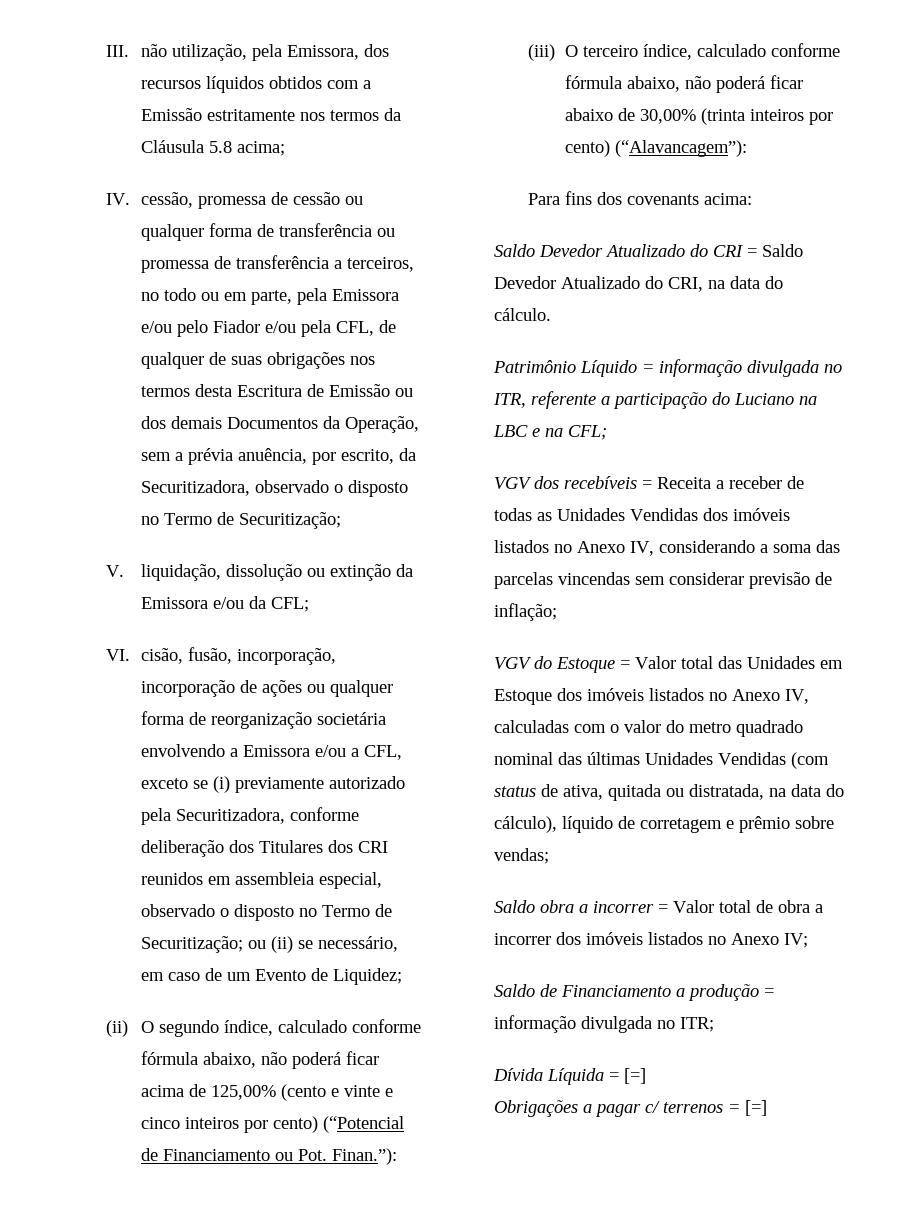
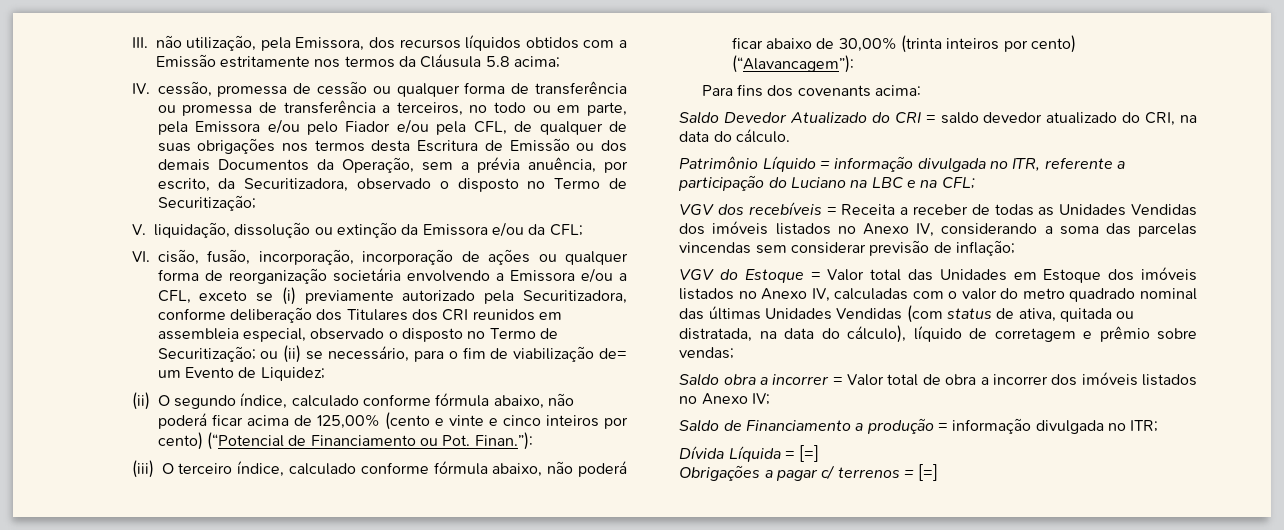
- VI. cisão, fusão, incorporação, incorporação de ações ou qualquer forma de reorganização societária envolvendo a Emissora e/ou a CFL, exceto se (i) previamente autorizado pela Securitizadora, conforme deliberação dos Titulares dos CRI reunidos em assembleia especial, observado o disposto no Termo de Securitização; ou (ii) se necessário, em caso de um Evento de Liquidez;
+ VI. cisão, fusão, incorporação, incorporação de ações ou qualquer forma de reorganização societária envolvendo a Emissora e/ou a CFL, exceto se (i) previamente autorizado pela Securitizadora, conforme deliberação dos Titulares dos CRI reunidos em assembleia especial, observado o disposto no Termo de Securitização; ou (ii) se necessário, para o fim de viabilização de= um Evento de Liquidez;
- Saldo Devedor Atualizado do CRI = Saldo Devedor Atualizado do CRI, na data do cálculo.
+ Saldo Devedor Atualizado do CRI = saldo devedor atualizado do CRI, na data do cálculo.

